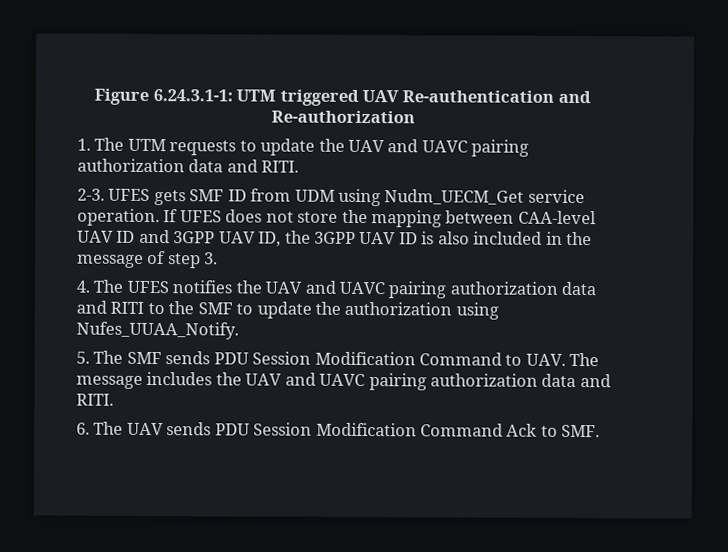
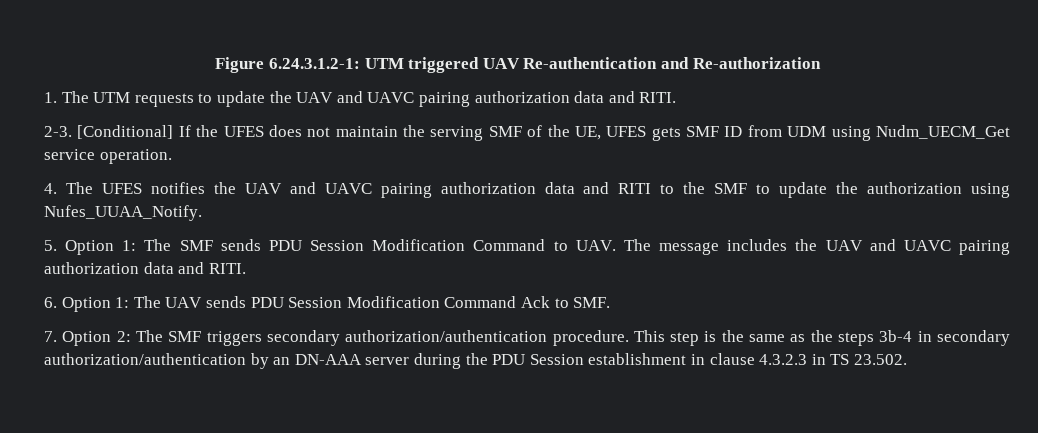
- Figure 6.24.3.1-1: UTM triggered UAV Re-authentication and Re-authorization
+ Figure 6.24.3.1.2-1: UTM triggered UAV Re-authentication and Re-authorization
- UFES gets SMF ID from UDM using Nudm_UECM_Get service operation. If UFES does not store the mapping between CAA-level UAV ID and 3GPP UAV ID, the 3GPP UAV ID is also included in the message of step 3.
+ [Conditional] If the UFES does not maintain the serving SMF of the UE, UFES gets SMF ID from UDM using Nudm_UECM_Get service operation.
- 5. The SMF sends PDU Session Modification Command to UAV. The message includes the UAV and UAVC pairing authorization data and RITI.
+ 5. Option 1: The SMF sends PDU Session Modification Command to UAV. The message includes the UAV and UAVC pairing authorization data and RITI.
- 6. The UAV sends PDU Session Modification Command Ack to SMF.
+ 6. Option 1: The UAV sends PDU Session Modification Command Ack to SMF.
+ 7. Option 2: The SMF triggers secondary authorization/authentication procedure. This step is the same as the steps 3b-4 in secondary authorization/authentication by an DN-AAA server during the PDU Session establishment in clause 4.3.2.3 in TS 23.502.

